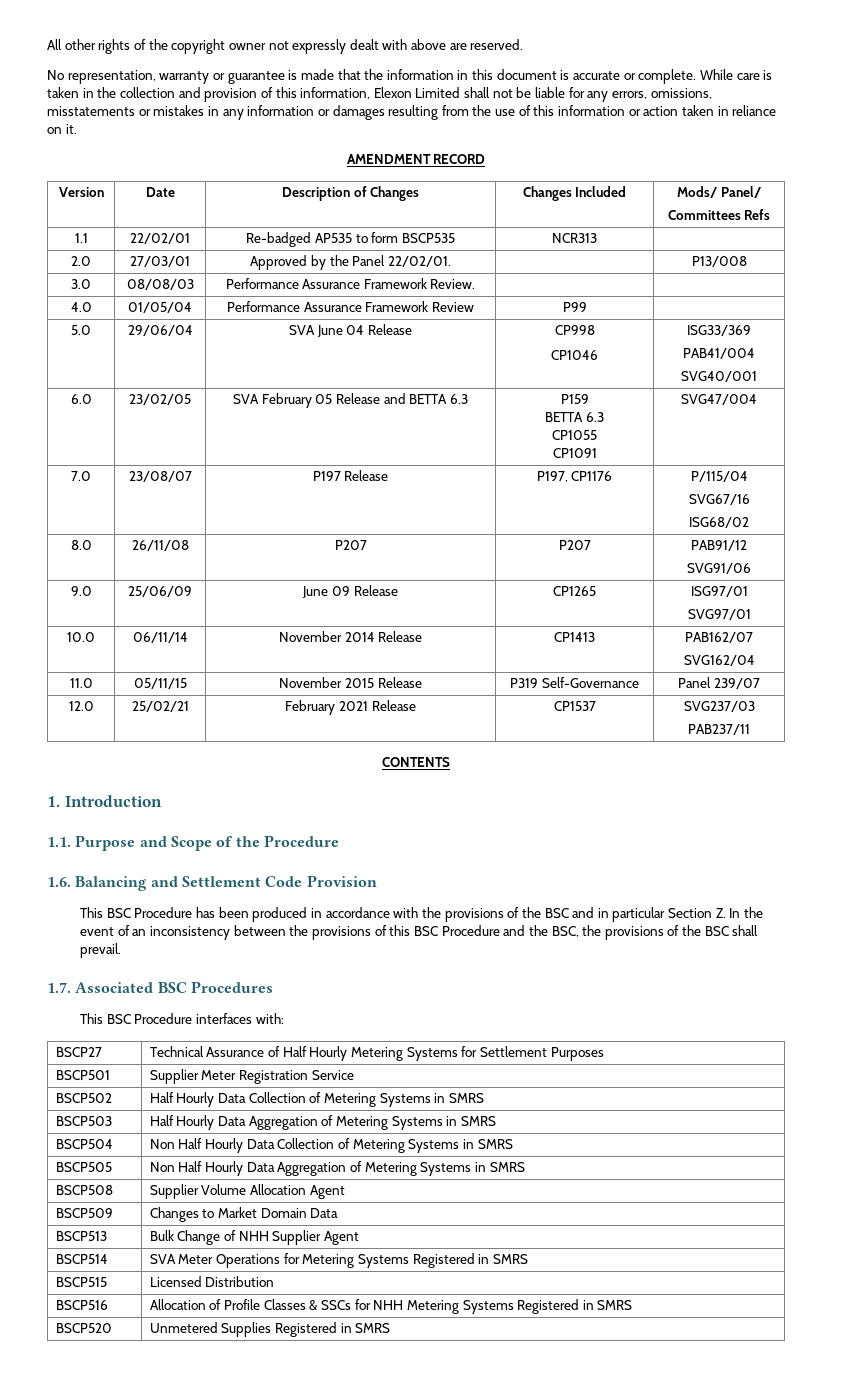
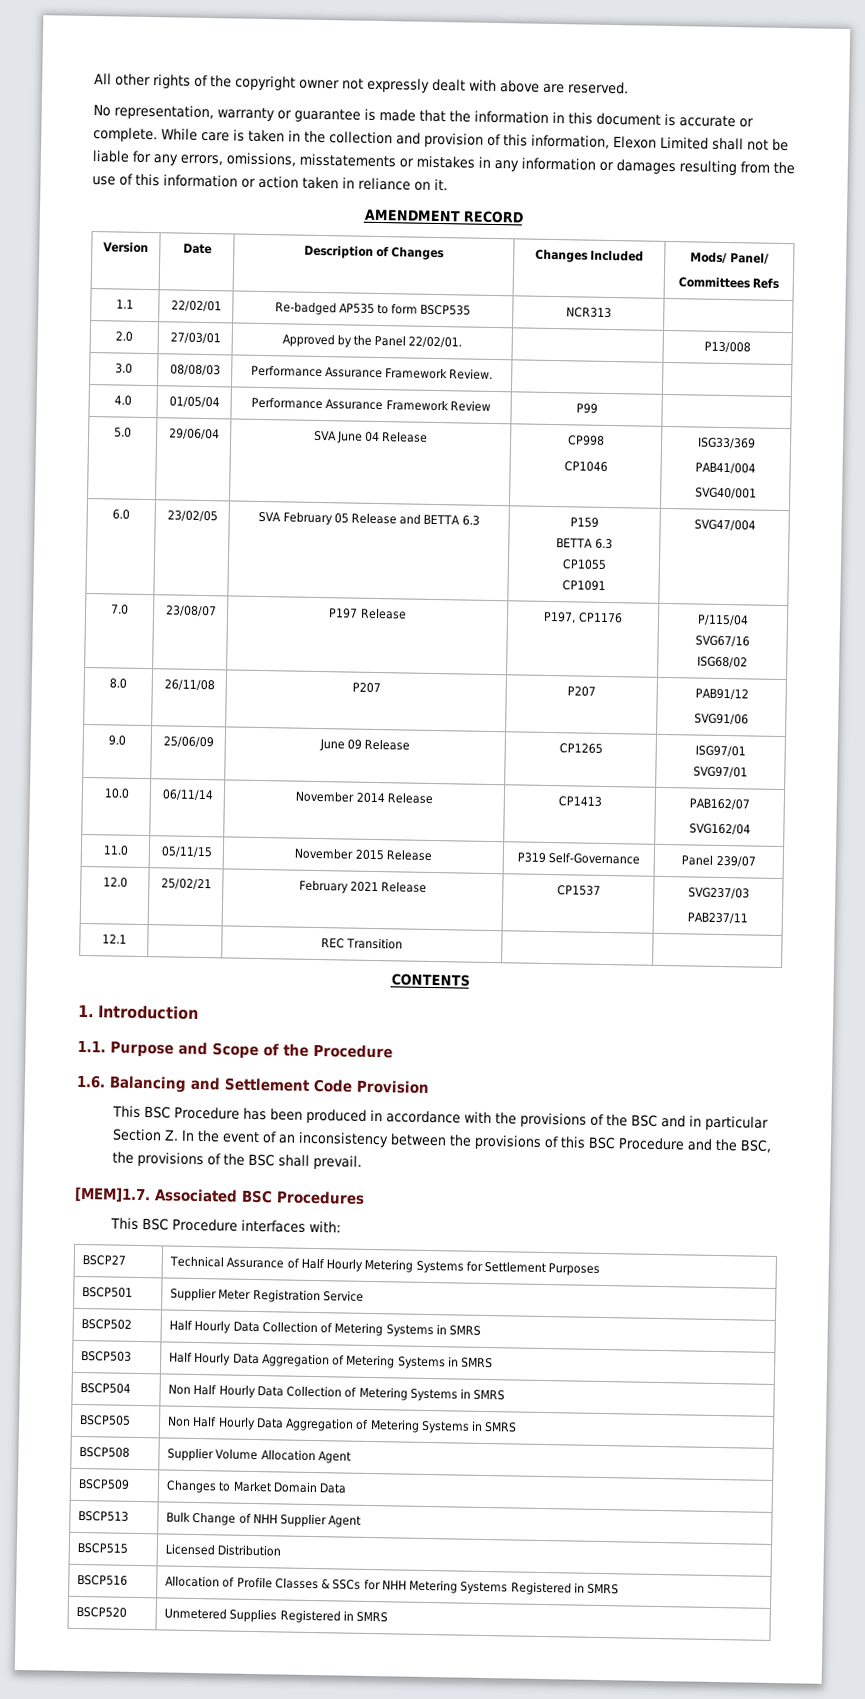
+ 12.1 | | REC Transition | |
- 1.7. Associated BSC Procedures
+ [MEM]1.7. Associated BSC Procedures
- BSCP514 | SVA Meter Operations for Metering Systems Registered in SMRS

